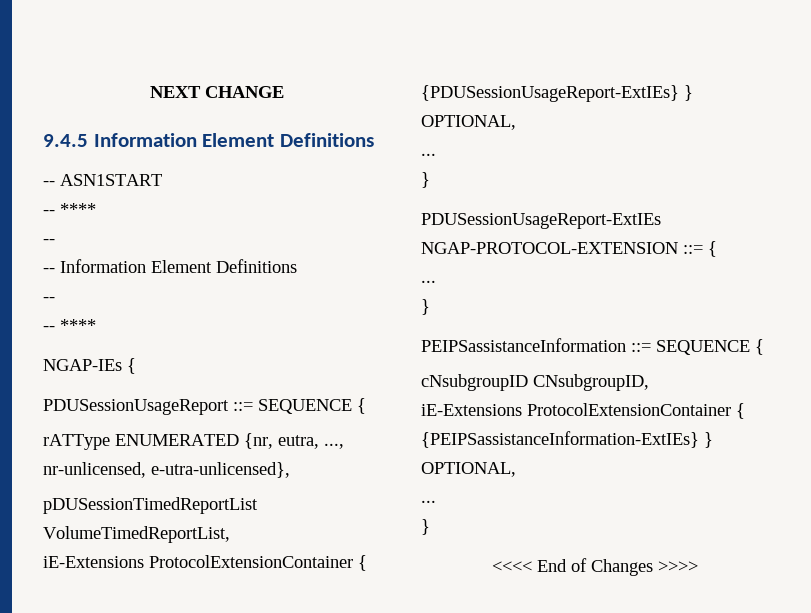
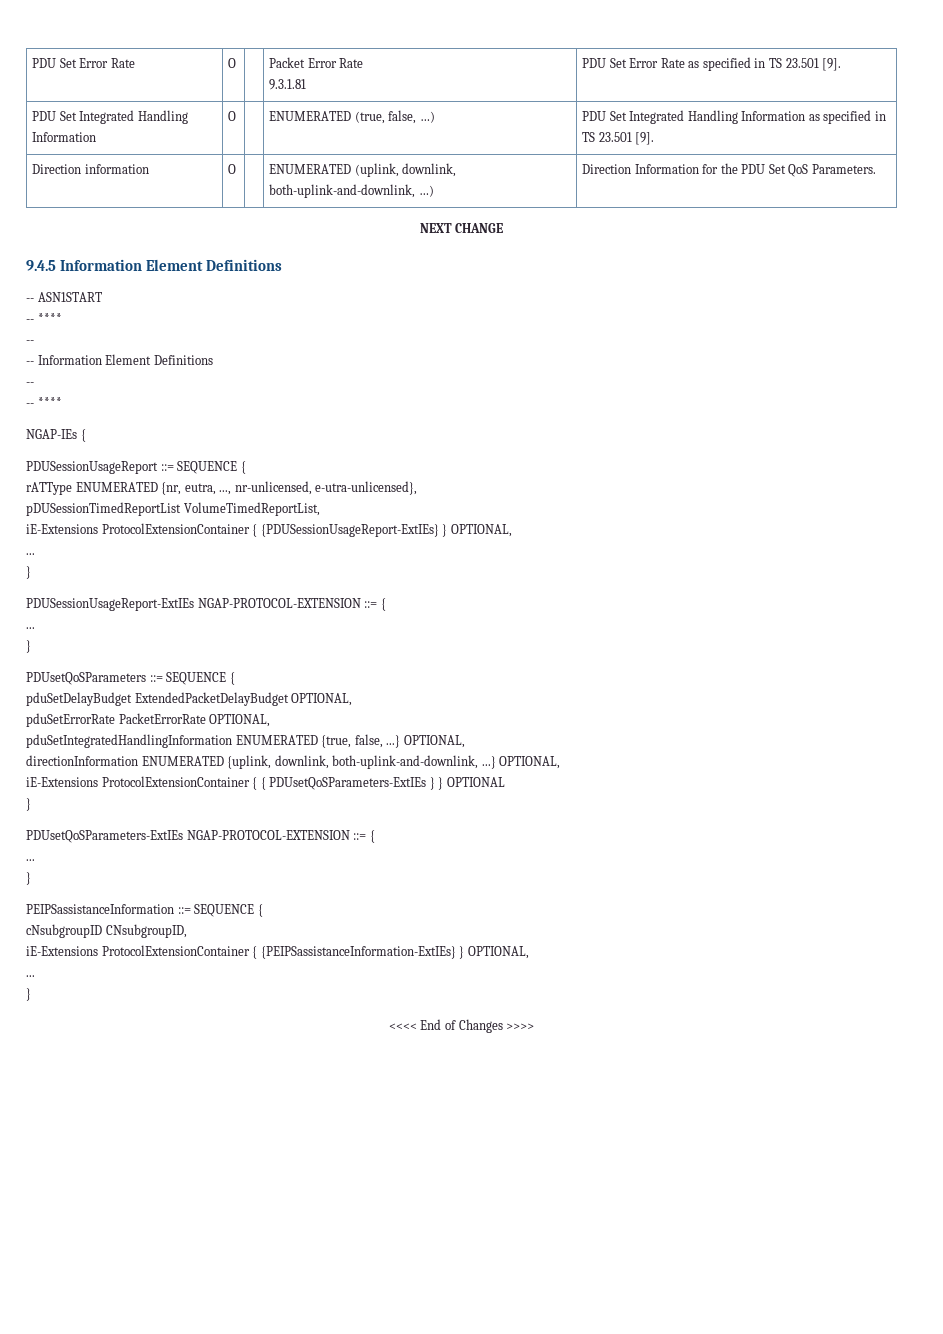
+ PDU Set Error Rate | O | | Packet Error Rate
+ 9.3.1.81 | PDU Set Error Rate as specified in TS 23.501 [9].
+ PDU Set Integrated Handling Information | O | | ENUMERATED (true, false, …) | PDU Set Integrated Handling Information as specified in TS 23.501 [9].
+ Direction information | O | | ENUMERATED (uplink, downlink, both-uplink-and-downlink, …) | Direction Information for the PDU Set QoS Parameters.
+ PDUsetQoSParameters ::= SEQUENCE {
+ pduSetDelayBudget ExtendedPacketDelayBudget OPTIONAL,
+ pduSetErrorRate PacketErrorRate OPTIONAL,
+ pduSetIntegratedHandlingInformation ENUMERATED {true, false, ...} OPTIONAL,
+ directionInformation ENUMERATED {uplink, downlink, both-uplink-and-downlink, ...} OPTIONAL,
+ iE-Extensions ProtocolExtensionContainer { { PDUsetQoSParameters-ExtIEs } } OPTIONAL
+ }
+ PDUsetQoSParameters-ExtIEs NGAP-PROTOCOL-EXTENSION ::= {
+ ...
+ }

